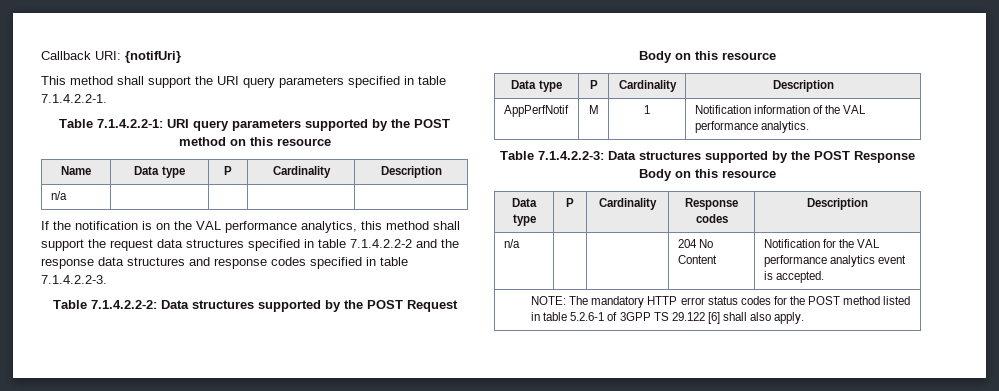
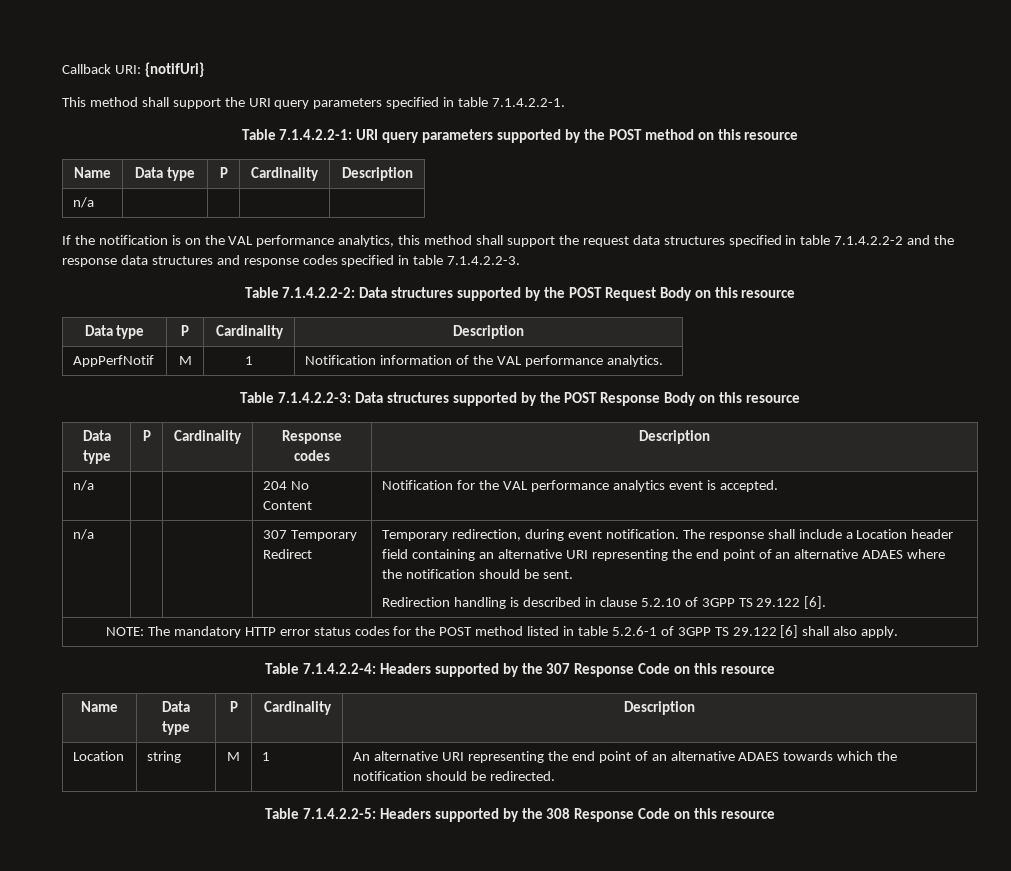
+ n/a | | | 307 Temporary Redirect | Temporary redirection, during event notification. The response shall include a Location header field containing an alternative URI representing the end point of an alternative ADAES where the notification should be sent.
+ Redirection handling is described in clause 5.2.10 of 3GPP TS 29.122 [6].
+ Table 7.1.4.2.2-4: Headers supported by the 307 Response Code on this resource
+ Name | Data type | P | Cardinality | Description
+ Location | string | M | 1 | An alternative URI representing the end point of an alternative ADAES towards which the notification should be redirected.
+ Table 7.1.4.2.2-5: Headers supported by the 308 Response Code on this resource

